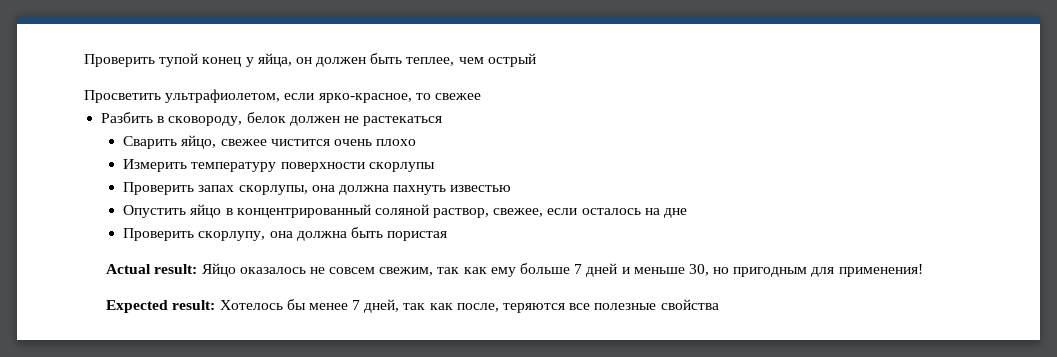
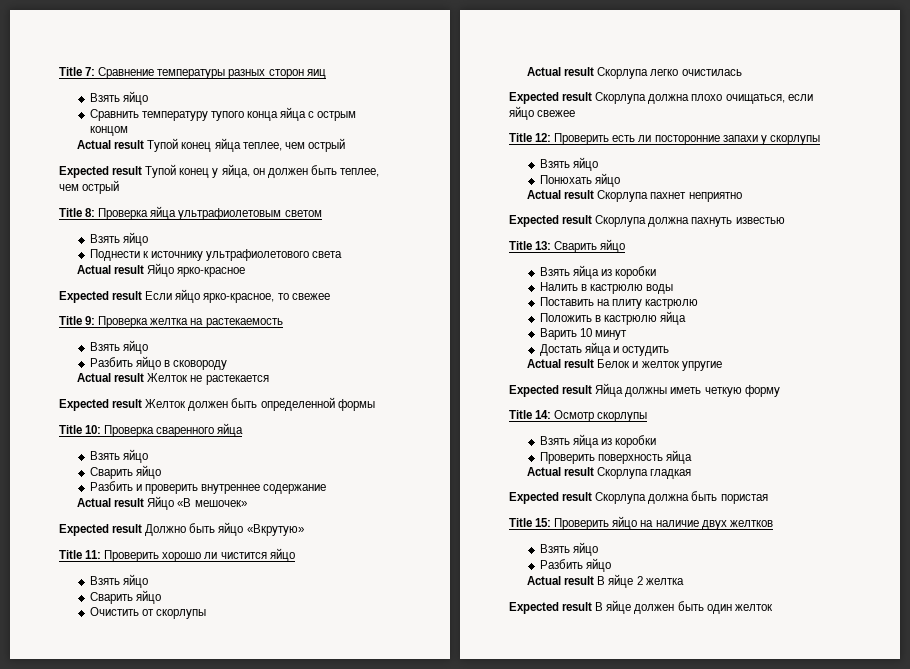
- Проверить тупой конец у яйца, он должен быть теплее, чем острый
+ Title 7: Сравнение температуры разных сторон яиц
+ Взять яйцо
+ Сравнить температуру тупого конца яйца с острым концом
+ Actual result Тупой конец яйца теплее, чем острый
+ Expected result Тупой конец у яйца, он должен быть теплее, чем острый
- Просветить ультрафиолетом, если ярко-красное, то свежее
- Разбить в сковороду, белок должен не растекаться
- Сварить яйцо, свежее чистится очень плохо
- Измерить температуру поверхности скорлупы
- Проверить запах скорлупы, она должна пахнуть известью
- Опустить яйцо в концентрированный соляной раствор, свежее, если осталось на дне
- Проверить скорлупу, она должна быть пористая
- Actual result: Яйцо оказалось не совсем свежим, так как ему больше 7 дней и меньше 30, но пригодным для применения!
- Expected result: Хотелось бы менее 7 дней, так как после, теряются все полезные свойства
+ Title 8: Проверка яйца ультрафиолетовым светом
+ Взять яйцо
+ Поднести к источнику ультрафиолетового света
+ Actual result Яйцо ярко-красное
+ Expected result Если яйцо ярко-красное, то свежее
+ Title 9: Проверка желтка на растекаемость
+ Взять яйцо
+ Разбить яйцо в сковороду
+ Actual result Желток не растекается
+ Expected result Желток должен быть определенной формы
+ Title 10: Проверка сваренного яйца
+ Взять яйцо
+ Сварить яйцо
+ Разбить и проверить внутреннее содержание
+ Actual result Яйцо «В мешочек»
+ Expected result Должно быть яйцо «Вкрутую»
+ Title 11: Проверить хорошо ли чистится яйцо
+ Взять яйцо
+ Сварить яйцо
+ Очистить от скорлупы
+ Actual result Скорлупа легко очистилась
+ Expected result Скорлупа должна плохо очищаться, если яйцо свежее
+ Title 12: Проверить есть ли посторонние запахи у скорлупы
+ Взять яйцо
+ Понюхать яйцо
+ Actual result Скорлупа пахнет неприятно
+ Expected result Скорлупа должна пахнуть известью
+ Title 13: Сварить яйцо
+ Взять яйца из коробки
+ Налить в кастрюлю воды
+ Поставить на плиту кастрюлю
+ Положить в кастрюлю яйца
+ Варить 10 минут
+ Достать яйца и остудить
+ Actual result Белок и желток упругие
+ Expected result Яйца должны иметь четкую форму
+ Title 14: Осмотр скорлупы
+ Взять яйца из коробки
+ Проверить поверхность яйца
+ Actual result Скорлупа гладкая
+ Expected result Скорлупа должна быть пористая
+ Title 15: Проверить яйцо на наличие двух желтков
+ Взять яйцо
+ Разбить яйцо
+ Actual result В яйце 2 желтка
+ Expected result В яйце должен быть один желток

